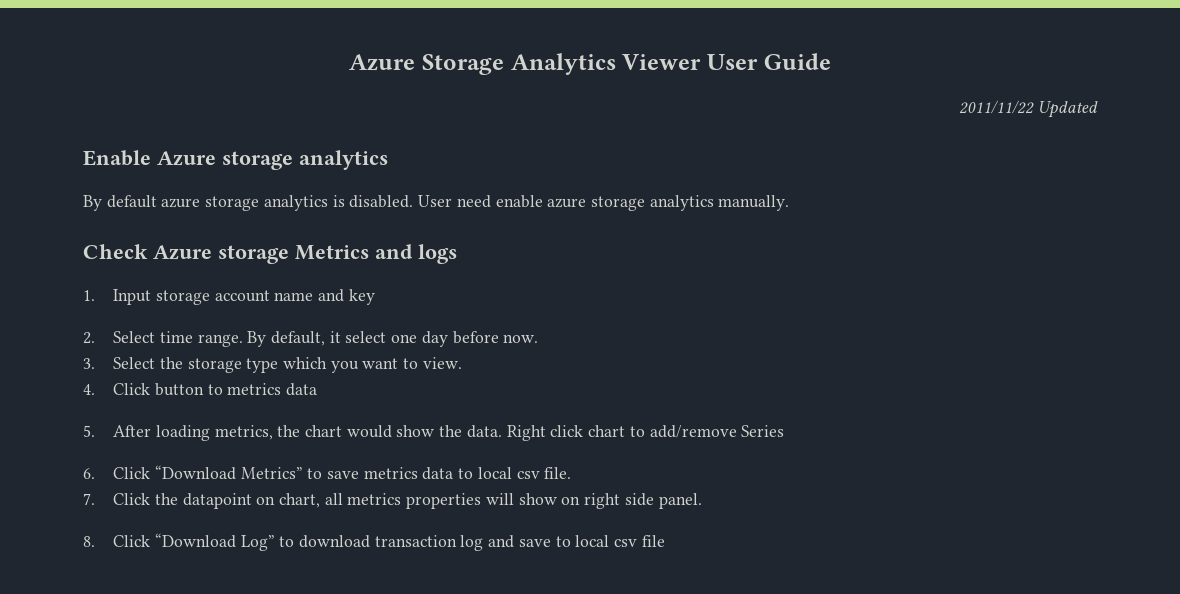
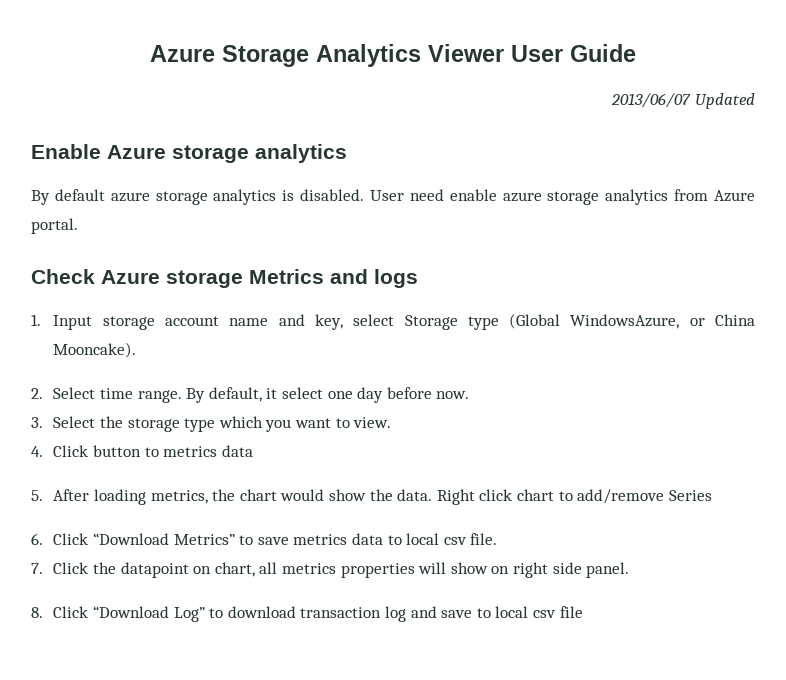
- 2011/11/22 Updated
+ 2013/06/07 Updated
- User need enable azure storage analytics manually.
+ User need enable azure storage analytics from Azure portal.
- 1. Input storage account name and key
+ 1. Input storage account name and key, select Storage type (Global WindowsAzure, or China Mooncake).

